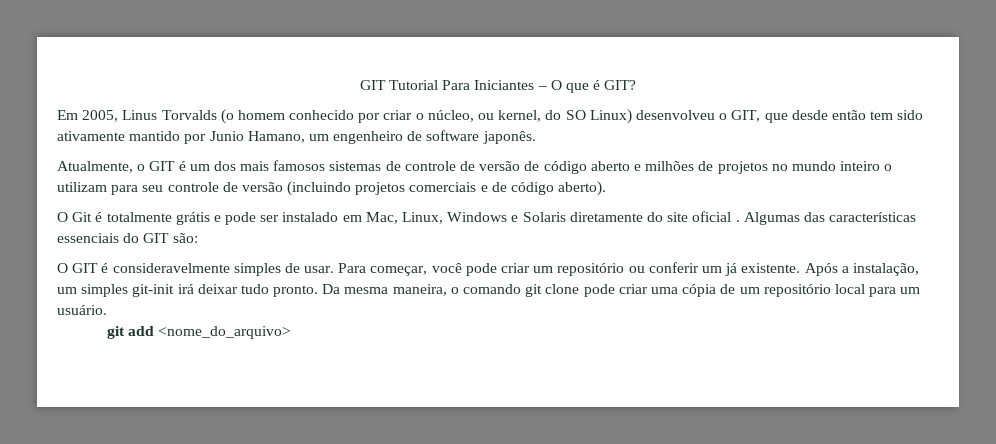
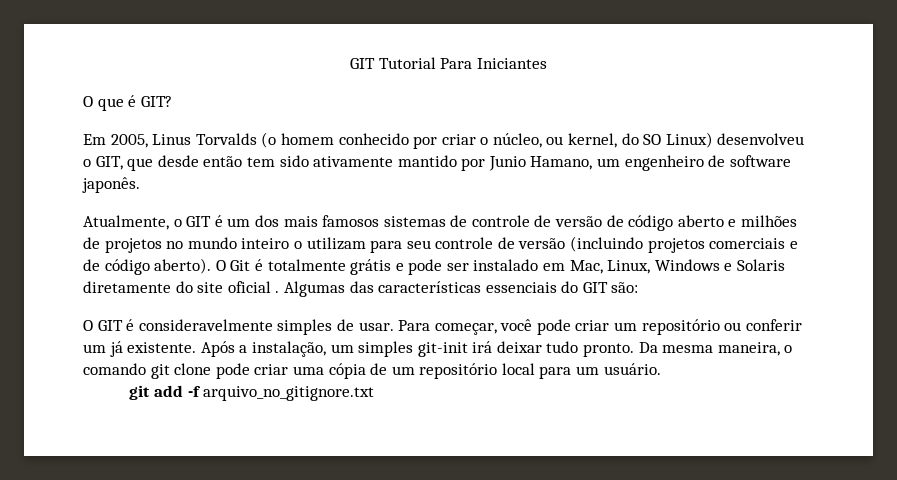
- GIT Tutorial Para Iniciantes – O que é GIT?
+ GIT Tutorial Para Iniciantes
+ O que é GIT?
- Atualmente, o GIT é um dos mais famosos sistemas de controle de versão de código aberto e milhões de projetos no mundo inteiro o utilizam para seu controle de versão (incluindo projetos comerciais e de código aberto).
- O Git é totalmente grátis e pode ser instalado em Mac, Linux, Windows e Solaris diretamente do site oficial .
+ Atualmente, o GIT é um dos mais famosos sistemas de controle de versão de código aberto e milhões de projetos no mundo inteiro o utilizam para seu controle de versão (incluindo projetos comerciais e de código aberto). O Git é totalmente grátis e pode ser instalado em Mac, Linux, Windows e Solaris diretamente do site oficial .
- git add <nome_do_arquivo>
+ git add -f arquivo_no_gitignore.txt

